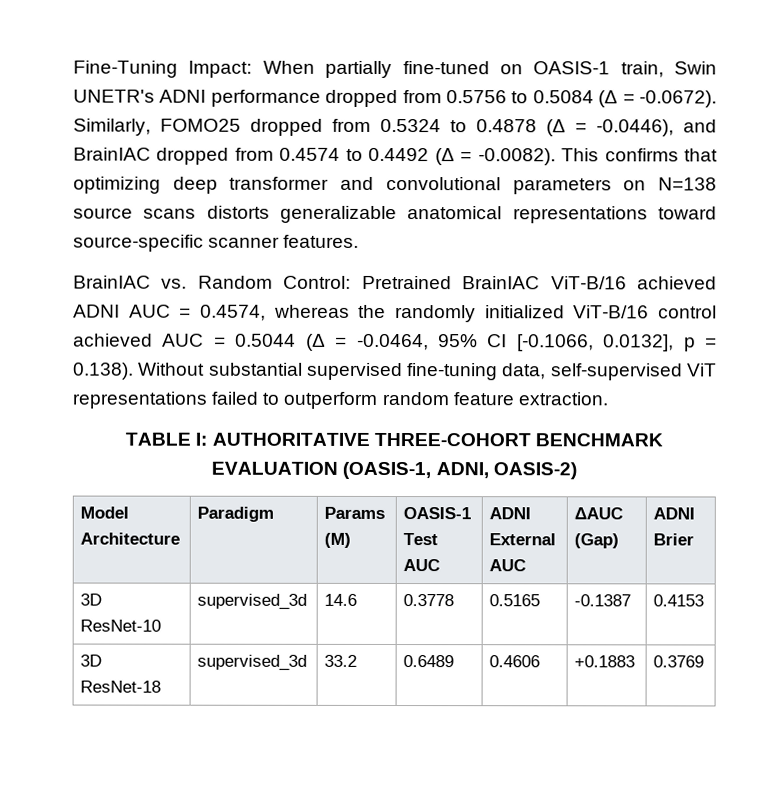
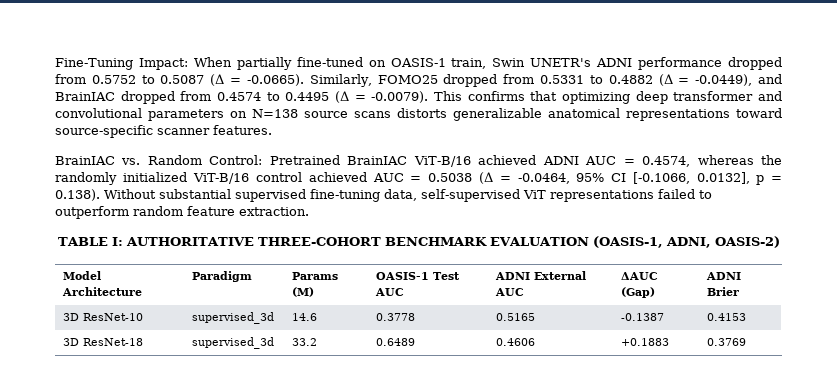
- Fine-Tuning Impact: When partially fine-tuned on OASIS-1 train, Swin UNETR's ADNI performance dropped from 0.5756 to 0.5084 (Δ = -0.0672). Similarly, FOMO25 dropped from 0.5324 to 0.4878 (Δ = -0.0446), and BrainIAC dropped from 0.4574 to 0.4492 (Δ = -0.0082). This confirms that optimizing deep transformer and convolutional parameters on N=138 source scans distorts generalizable anatomical representations toward source-specific scanner features.
+ Fine-Tuning Impact: When partially fine-tuned on OASIS-1 train, Swin UNETR's ADNI performance dropped from 0.5752 to 0.5087 (Δ = -0.0665). Similarly, FOMO25 dropped from 0.5331 to 0.4882 (Δ = -0.0449), and BrainIAC dropped from 0.4574 to 0.4495 (Δ = -0.0079). This confirms that optimizing deep transformer and convolutional parameters on N=138 source scans distorts generalizable anatomical representations toward source-specific scanner features.
- BrainIAC vs. Random Control: Pretrained BrainIAC ViT-B/16 achieved ADNI AUC = 0.4574, whereas the randomly initialized ViT-B/16 control achieved AUC = 0.5044 (Δ = -0.0464, 95% CI [-0.1066, 0.0132], p = 0.138). Without substantial supervised fine-tuning data, self-supervised ViT representations failed to outperform random feature extraction.
+ BrainIAC vs. Random Control: Pretrained BrainIAC ViT-B/16 achieved ADNI AUC = 0.4574, whereas the randomly initialized ViT-B/16 control achieved AUC = 0.5038 (Δ = -0.0464, 95% CI [-0.1066, 0.0132], p = 0.138). Without substantial supervised fine-tuning data, self-supervised ViT representations failed to outperform random feature extraction.

